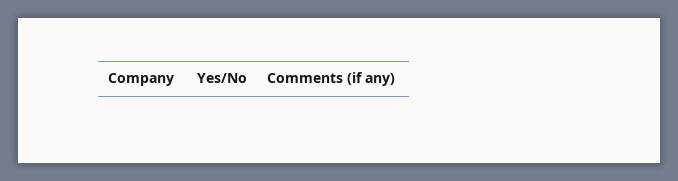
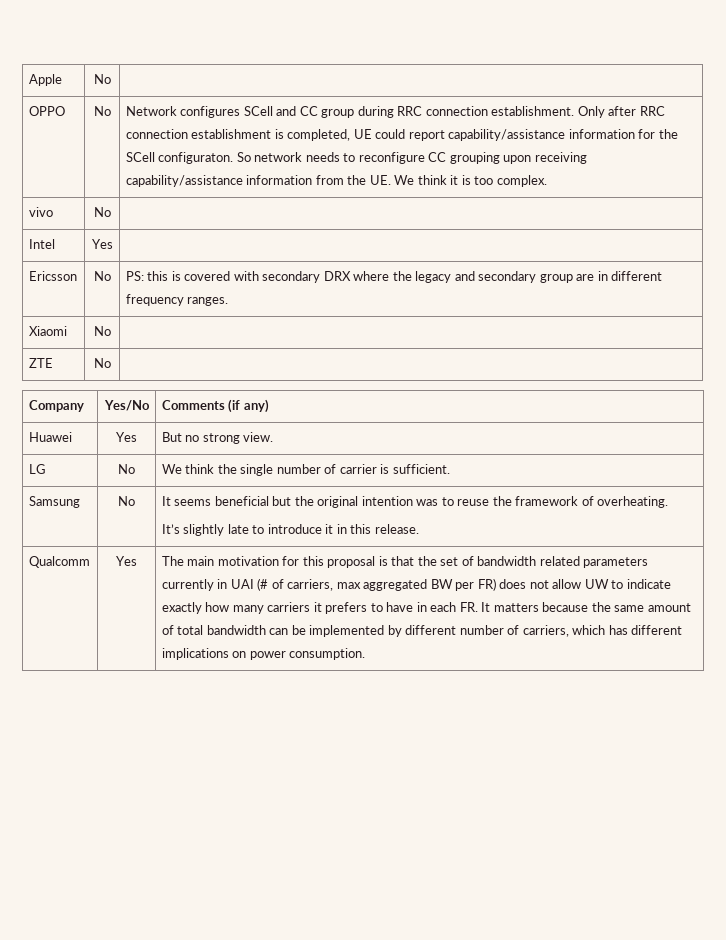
+ Apple | No |
+ OPPO | No | Network configures SCell and CC group during RRC connection establishment. Only after RRC connection establishment is completed, UE could report capability/assistance information for the SCell configuraton. So network needs to reconfigure CC grouping upon receiving capability/assistance information from the UE. We think it is too complex.
+ vivo | No |
+ Intel | Yes |
+ Ericsson | No | PS: this is covered with secondary DRX where the legacy and secondary group are in different frequency ranges.
+ Xiaomi | No |
+ ZTE | No |
+ Huawei | Yes | But no strong view.
+ LG | No | We think the single number of carrier is sufficient.
+ Samsung | No | It seems beneficial but the original intention was to reuse the framework of overheating.
+ It’s slightly late to introduce it in this release.
+ Qualcomm | Yes | The main motivation for this proposal is that the set of bandwidth related parameters currently in UAI (# of carriers, max aggregated BW per FR) does not allow UW to indicate exactly how many carriers it prefers to have in each FR. It matters because the same amount of total bandwidth can be implemented by different number of carriers, which has different implications on power consumption.

